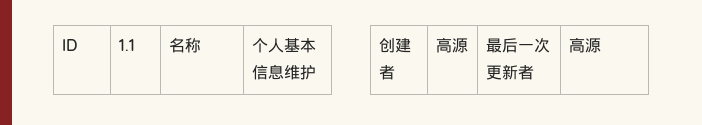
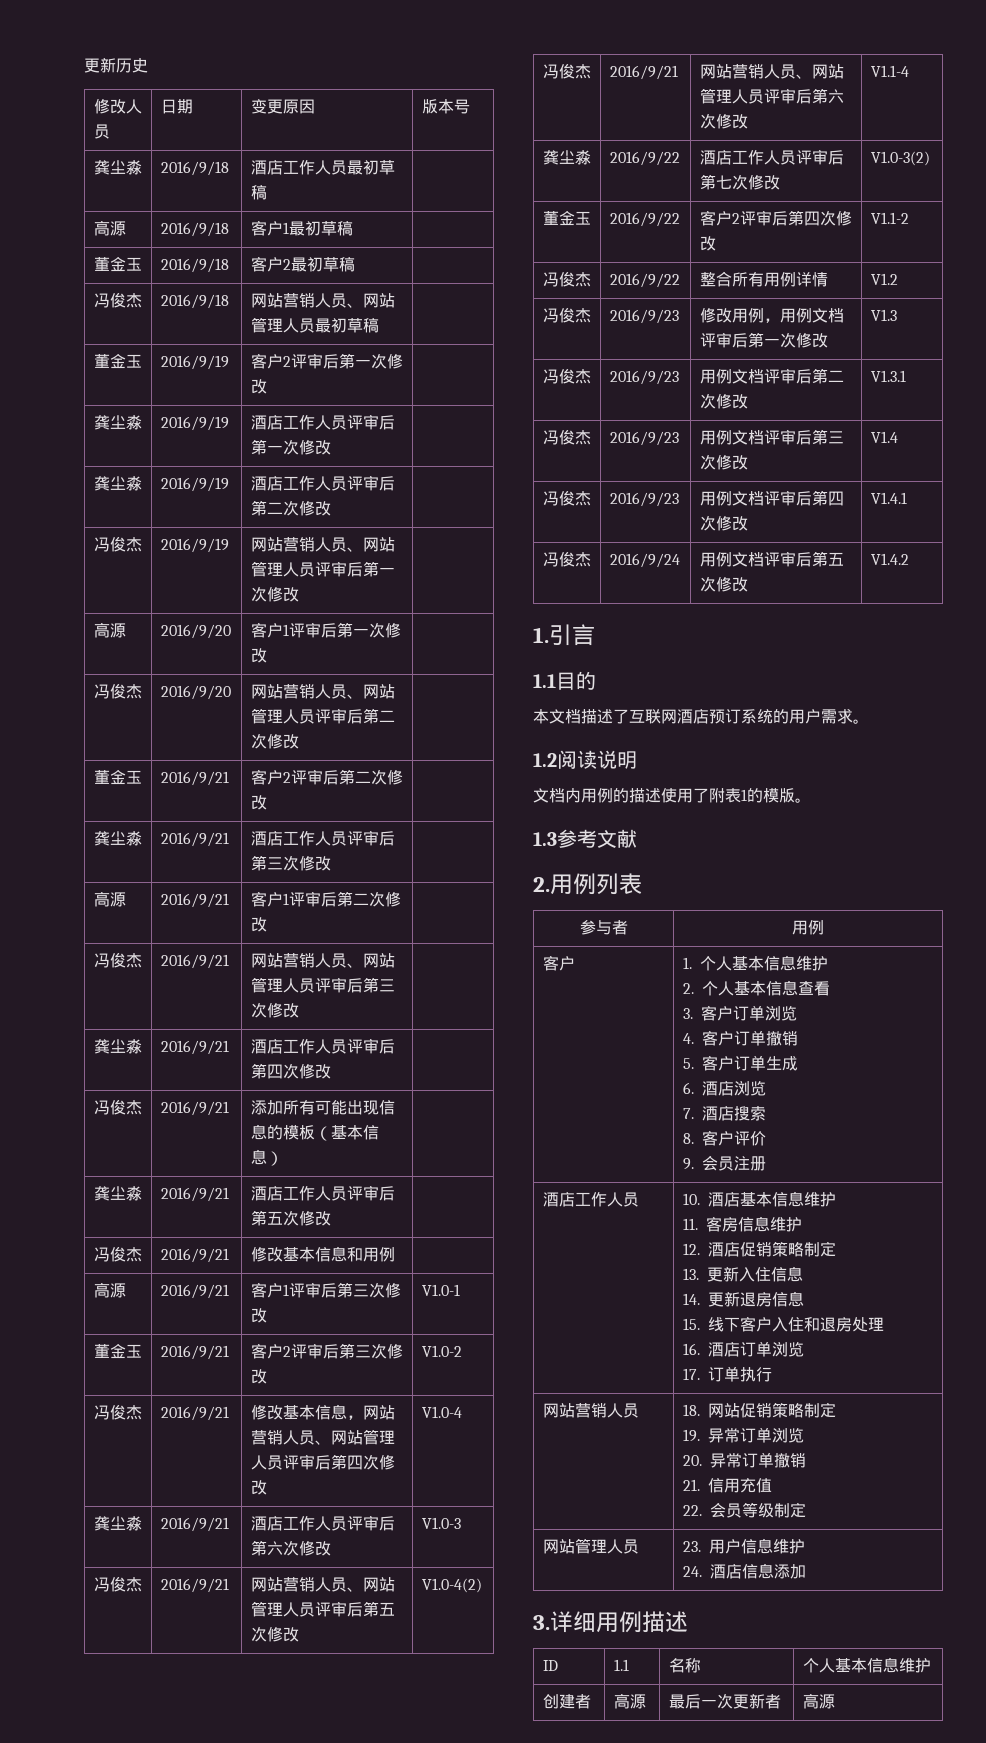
+ 更新历史
+ 修改人员 | 日期 | 变更原因 | 版本号
+ 龚尘淼 | 2016/9/18 | 酒店工作人员最初草稿 |
+ 高源 | 2016/9/18 | 客户1最初草稿 |
+ 董金玉 | 2016/9/18 | 客户2最初草稿 |
+ 冯俊杰 | 2016/9/18 | 网站营销人员、网站管理人员最初草稿 |
+ 董金玉 | 2016/9/19 | 客户2评审后第一次修改 |
+ 龚尘淼 | 2016/9/19 | 酒店工作人员评审后第一次修改 |
+ 龚尘淼 | 2016/9/19 | 酒店工作人员评审后第二次修改 |
+ 冯俊杰 | 2016/9/19 | 网站营销人员、网站管理人员评审后第一次修改 |
+ 高源 | 2016/9/20 | 客户1评审后第一次修改 |
+ 冯俊杰 | 2016/9/20 | 网站营销人员、网站管理人员评审后第二次修改 |
+ 董金玉 | 2016/9/21 | 客户2评审后第二次修改 |
+ 龚尘淼 | 2016/9/21 | 酒店工作人员评审后第三次修改 |
+ 高源 | 2016/9/21 | 客户1评审后第二次修改 |
+ 冯俊杰 | 2016/9/21 | 网站营销人员、网站管理人员评审后第三次修改 |
+ 龚尘淼 | 2016/9/21 | 酒店工作人员评审后第四次修改 |
+ 冯俊杰 | 2016/9/21 | 添加所有可能出现信息的模板（基本信息） |
+ 龚尘淼 | 2016/9/21 | 酒店工作人员评审后第五次修改 |
+ 冯俊杰 | 2016/9/21 | 修改基本信息和用例 |
+ 高源 | 2016/9/21 | 客户1评审后第三次修改 | V1.0-1
+ 董金玉 | 2016/9/21 | 客户2评审后第三次修改 | V1.0-2
+ 冯俊杰 | 2016/9/21 | 修改基本信息，网站营销人员、网站管理人员评审后第四次修改 | V1.0-4
+ 龚尘淼 | 2016/9/21 | 酒店工作人员评审后第六次修改 | V1.0-3
+ 冯俊杰 | 2016/9/21 | 网站营销人员、网站管理人员评审后第五次修改 | V1.0-4(2)
+ 冯俊杰 | 2016/9/21 | 网站营销人员、网站管理人员评审后第六次修改 | V1.1-4
+ 龚尘淼 | 2016/9/22 | 酒店工作人员评审后第七次修改 | V1.0-3(2)
+ 董金玉 | 2016/9/22 | 客户2评审后第四次修改 | V1.1-2
+ 冯俊杰 | 2016/9/22 | 整合所有用例详情 | V1.2
+ 冯俊杰 | 2016/9/23 | 修改用例，用例文档评审后第一次修改 | V1.3
+ 冯俊杰 | 2016/9/23 | 用例文档评审后第二次修改 | V1.3.1
+ 冯俊杰 | 2016/9/23 | 用例文档评审后第三次修改 | V1.4
+ 冯俊杰 | 2016/9/23 | 用例文档评审后第四次修改 | V1.4.1
+ 冯俊杰 | 2016/9/24 | 用例文档评审后第五次修改 | V1.4.2
+ 1.引言
+ 1.1目的
+ 本文档描述了互联网酒店预订系统的用户需求。
+ 1.2阅读说明
+ 文档内用例的描述使用了附表1的模版。
+ 1.3参考文献
+ 2.用例列表
+ 参与者 | 用例
+ 客户 | 1.个人基本信息维护
+ 2.个人基本信息查看
+ 3.客户订单浏览
+ 4.客户订单撤销
+ 5.客户订单生成
+ 6.酒店浏览
+ 7.酒店搜索
+ 8.客户评价
+ 9.会员注册
+ 酒店工作人员 | 10.酒店基本信息维护
+ 11.客房信息维护
+ 12.酒店促销策略制定
+ 13.更新入住信息
+ 14.更新退房信息
+ 15.线下客户入住和退房处理
+ 16.酒店订单浏览
+ 17.订单执行
+ 网站营销人员 | 18.网站促销策略制定
+ 19.异常订单浏览
+ 20.异常订单撤销
+ 21.信用充值
+ 22.会员等级制定
+ 网站管理人员 | 23.用户信息维护
+ 24.酒店信息添加
+ 3.详细用例描述

